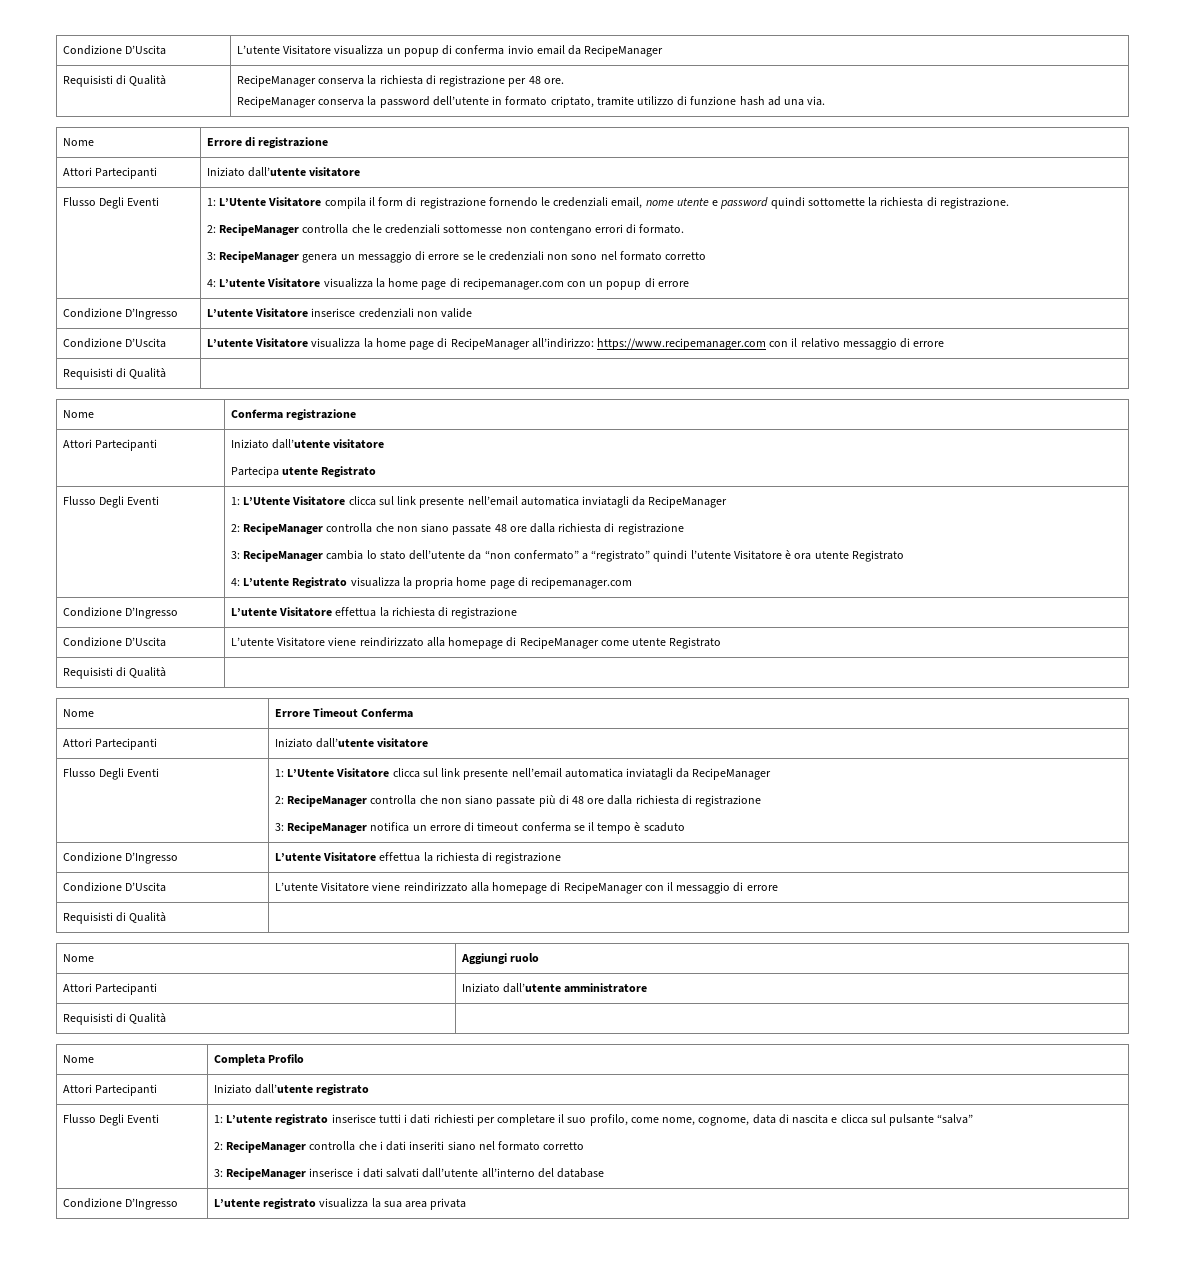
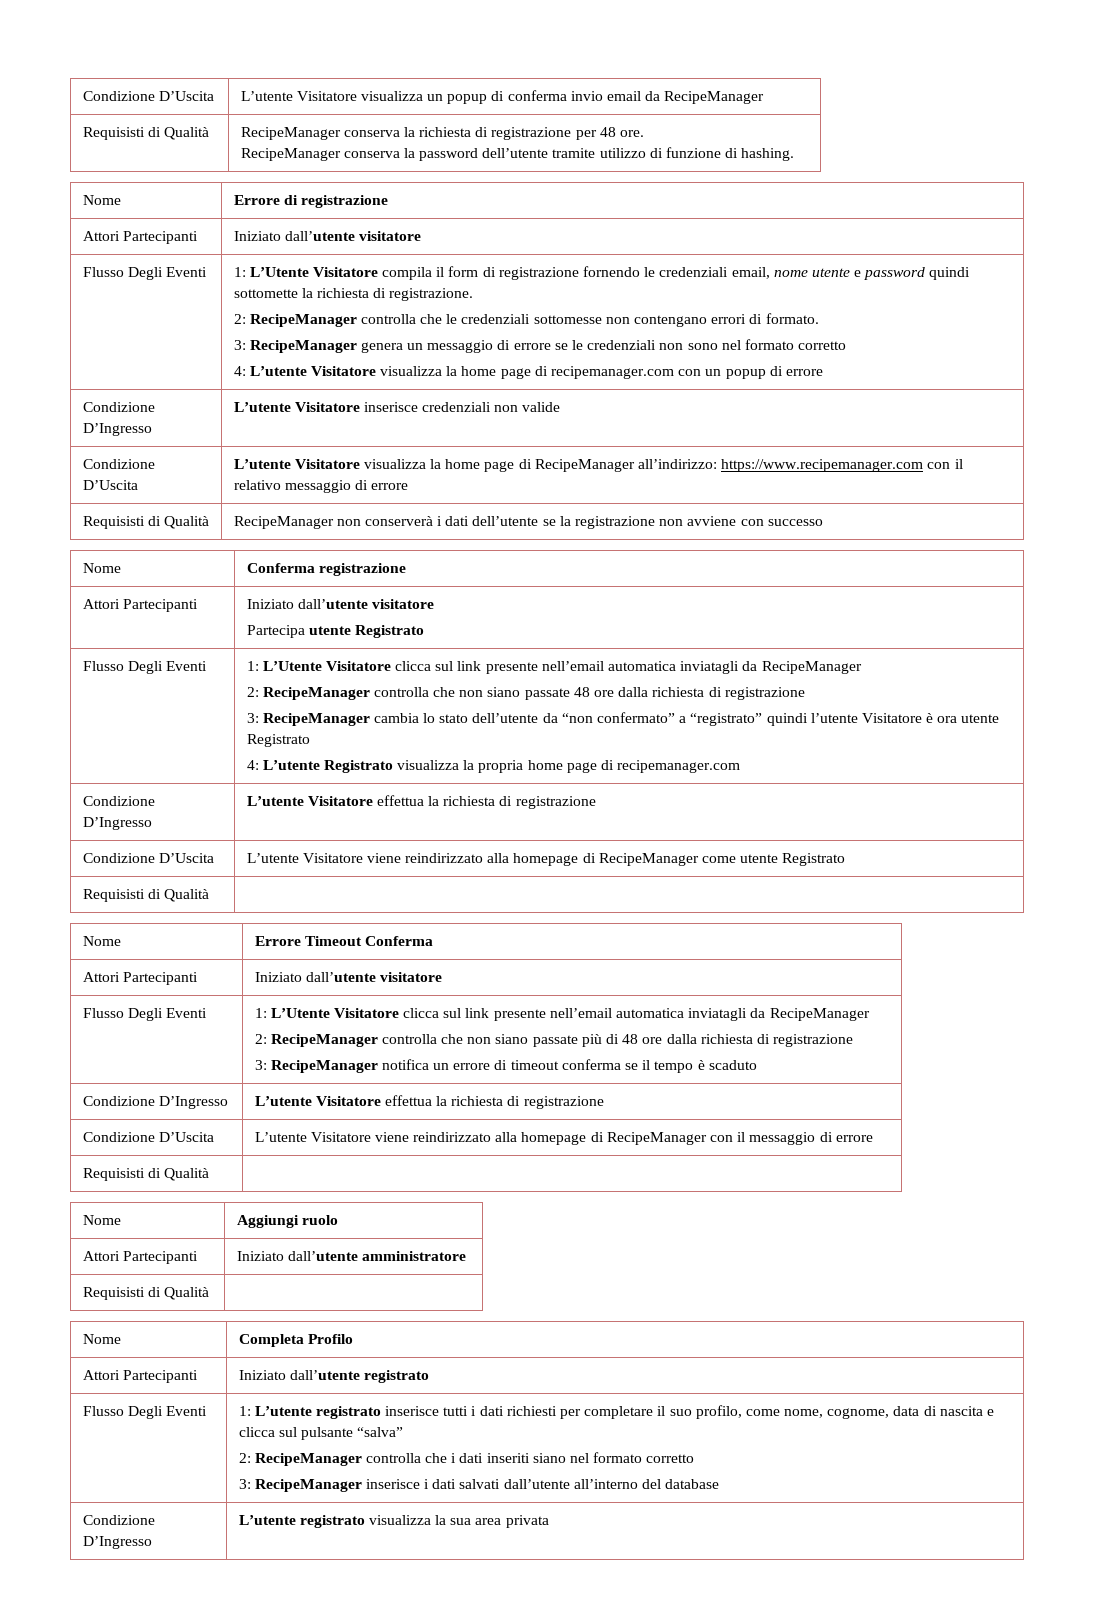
  Requisisti di Qualità | RecipeManager conserva la richiesta di registrazione per 48 ore.
- RecipeManager conserva la password dell’utente in formato criptato, tramite utilizzo di funzione hash ad una via.
+ RecipeManager conserva la password dell’utente tramite utilizzo di funzione di hashing.
  Condizione D’Uscita | L’utente Visitatore visualizza la home page di RecipeManager all’indirizzo: https://www.recipemanager.com con il relativo messaggio di errore
- Requisisti di Qualità |
+ Requisisti di Qualità | RecipeManager non conserverà i dati dell’utente se la registrazione non avviene con successo

